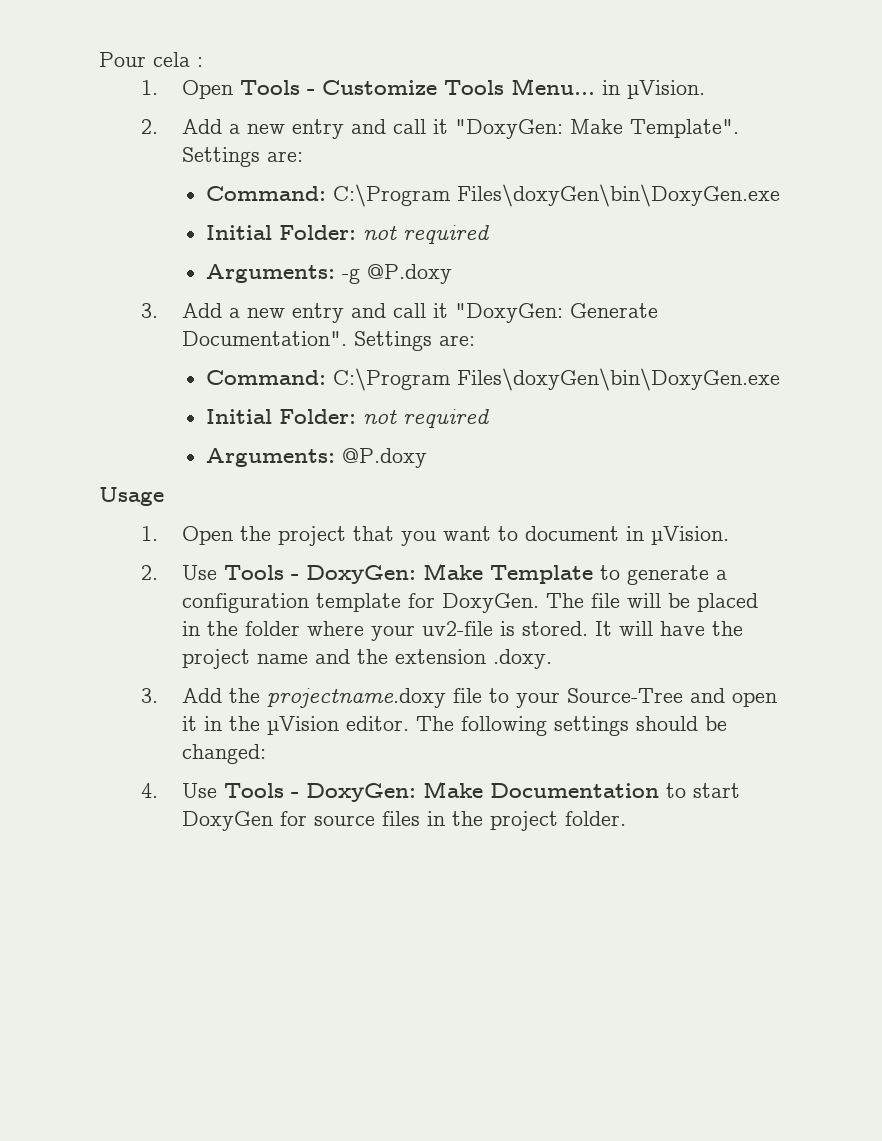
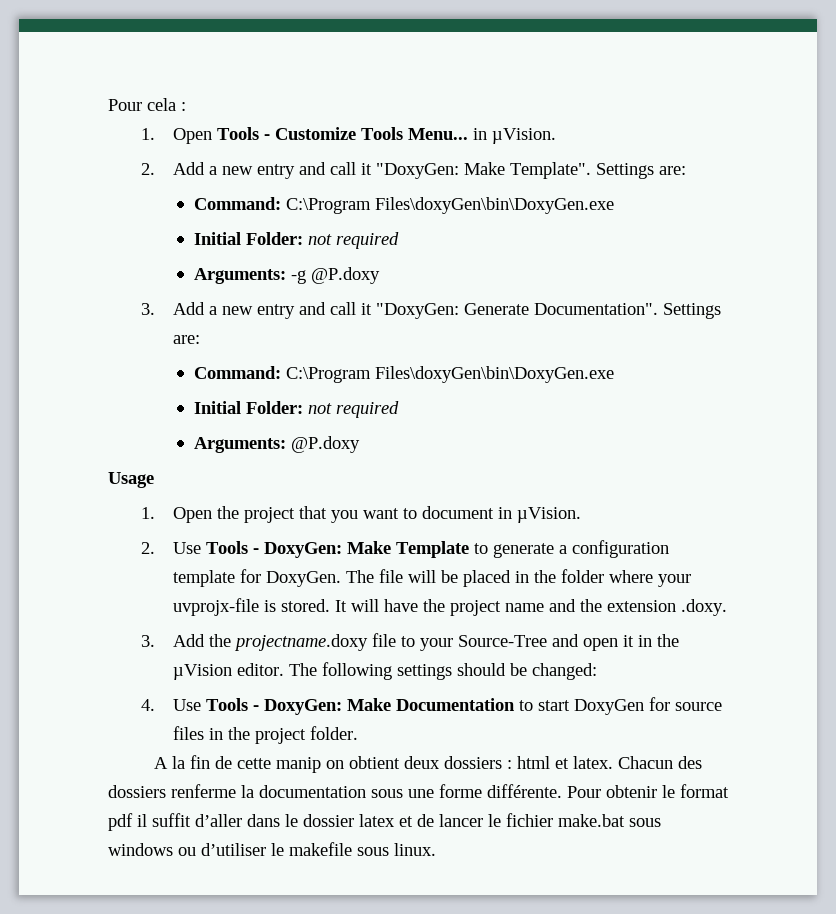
- The file will be placed in the folder where your uv2-file is stored.
+ The file will be placed in the folder where your uvprojx-file is stored.
+ A la fin de cette manip on obtient deux dossiers : html et latex. Chacun des dossiers renferme la documentation sous une forme différente. Pour obtenir le format pdf il suffit d’aller dans le dossier latex et de lancer le fichier make.bat sous windows ou d’utiliser le makefile sous linux.

